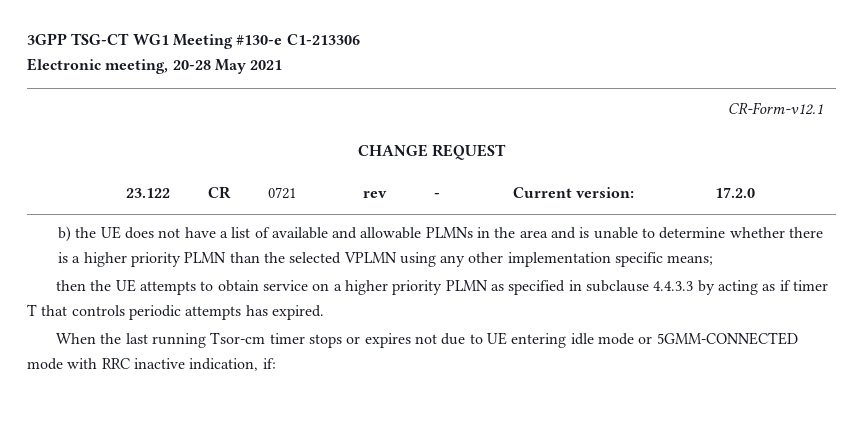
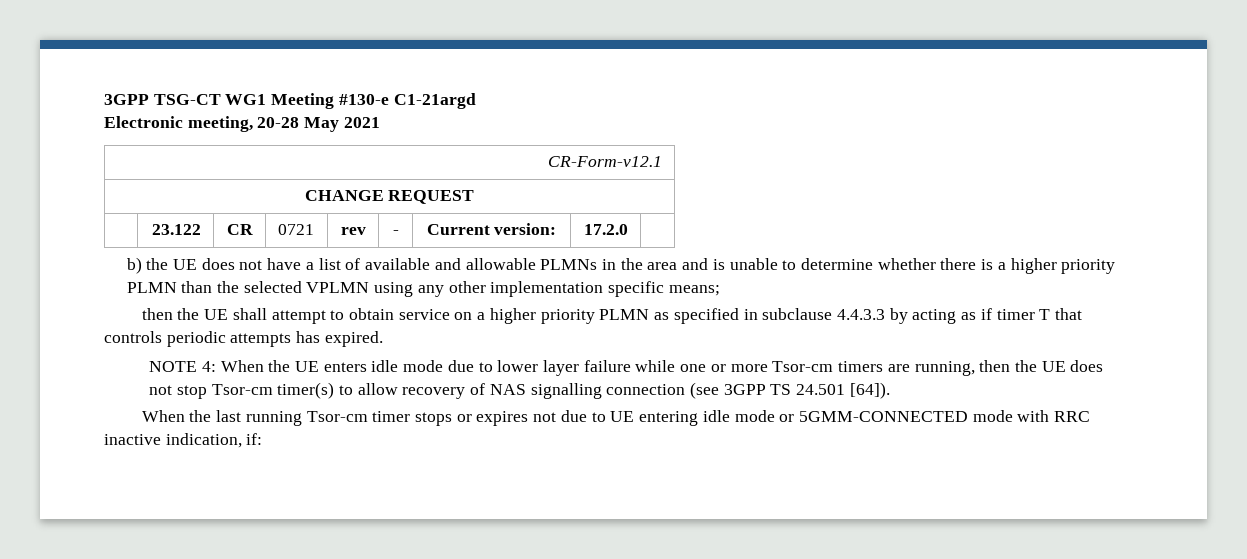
- 3GPP TSG-CT WG1 Meeting #130-e C1-213306
+ 3GPP TSG-CT WG1 Meeting #130-e C1-21argd
- then the UE attempts to obtain service on a higher priority PLMN as specified in subclause 4.4.3.3 by acting as if timer T that controls periodic attempts has expired.
+ then the UE shall attempt to obtain service on a higher priority PLMN as specified in subclause 4.4.3.3 by acting as if timer T that controls periodic attempts has expired.
+ NOTE 4: When the UE enters idle mode due to lower layer failure while one or more Tsor-cm timers are running, then the UE does not stop Tsor-cm timer(s) to allow recovery of NAS signalling connection (see 3GPP TS 24.501 [64]).

